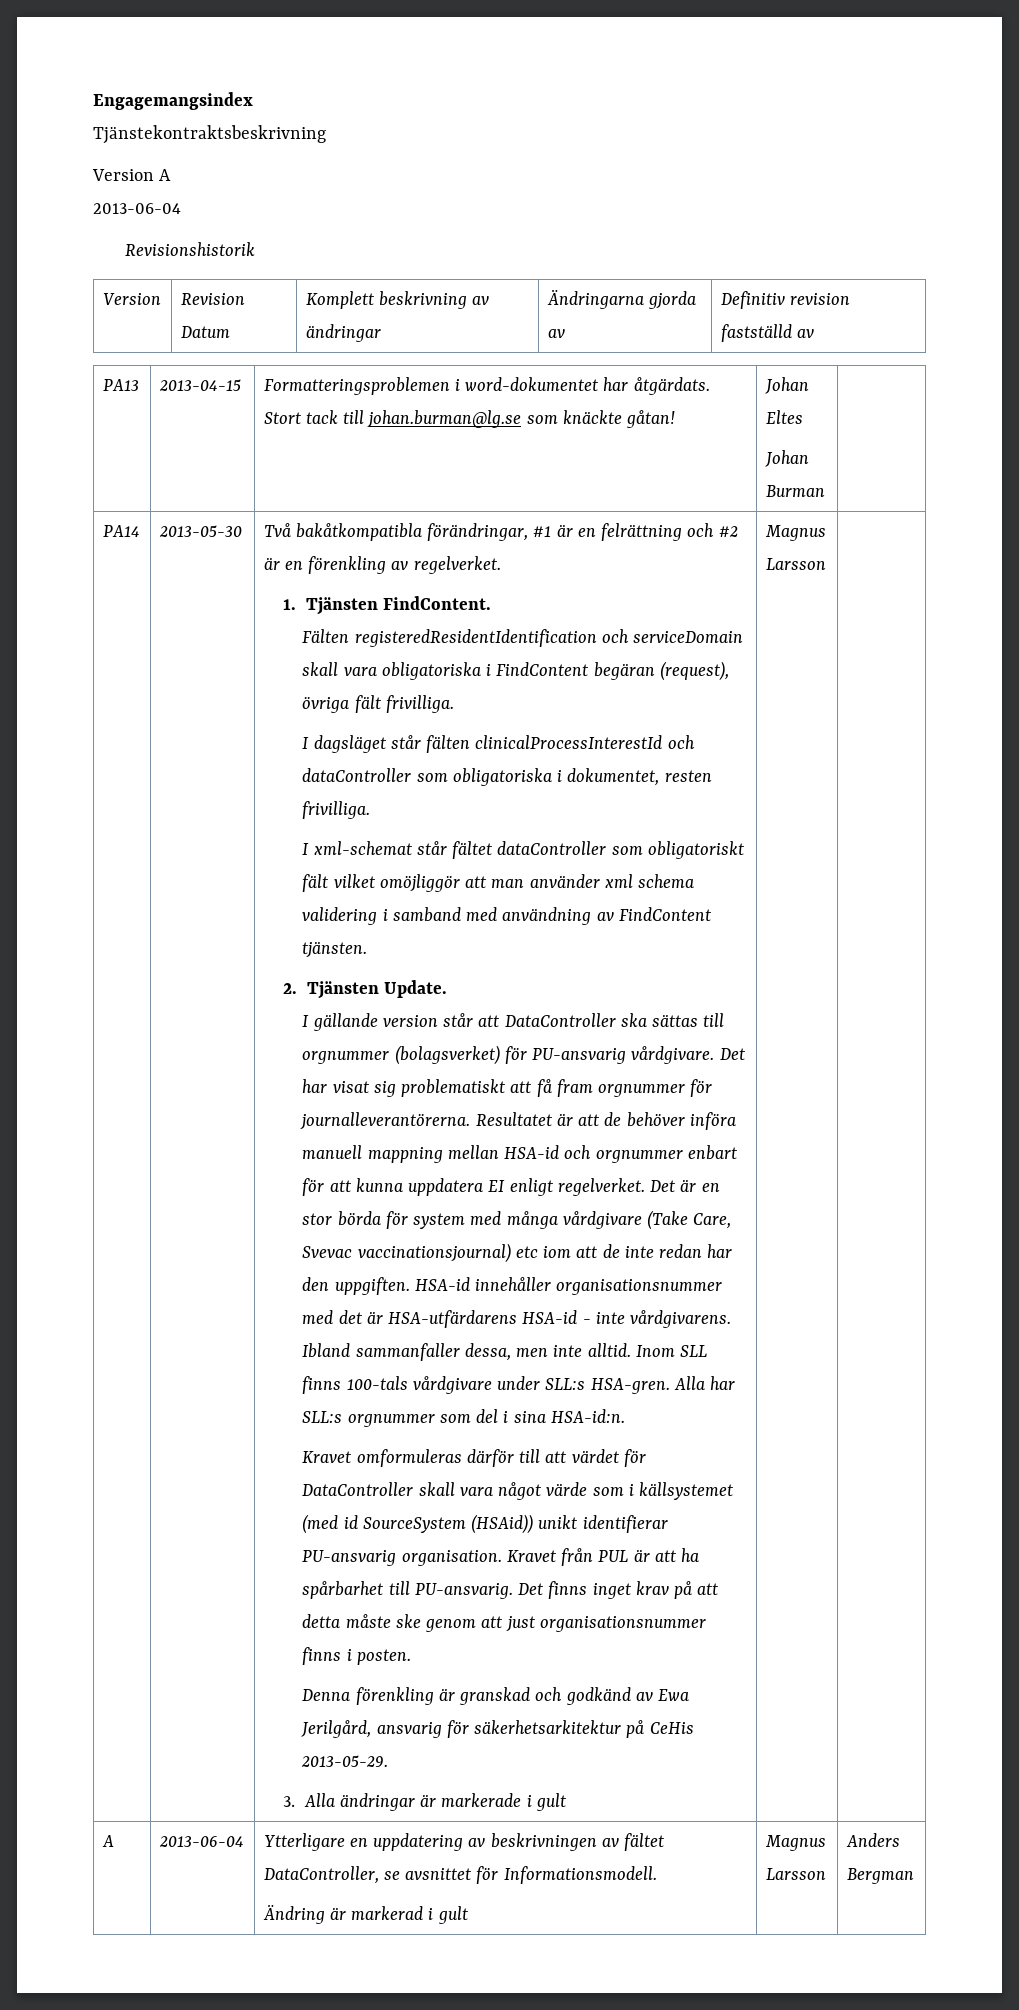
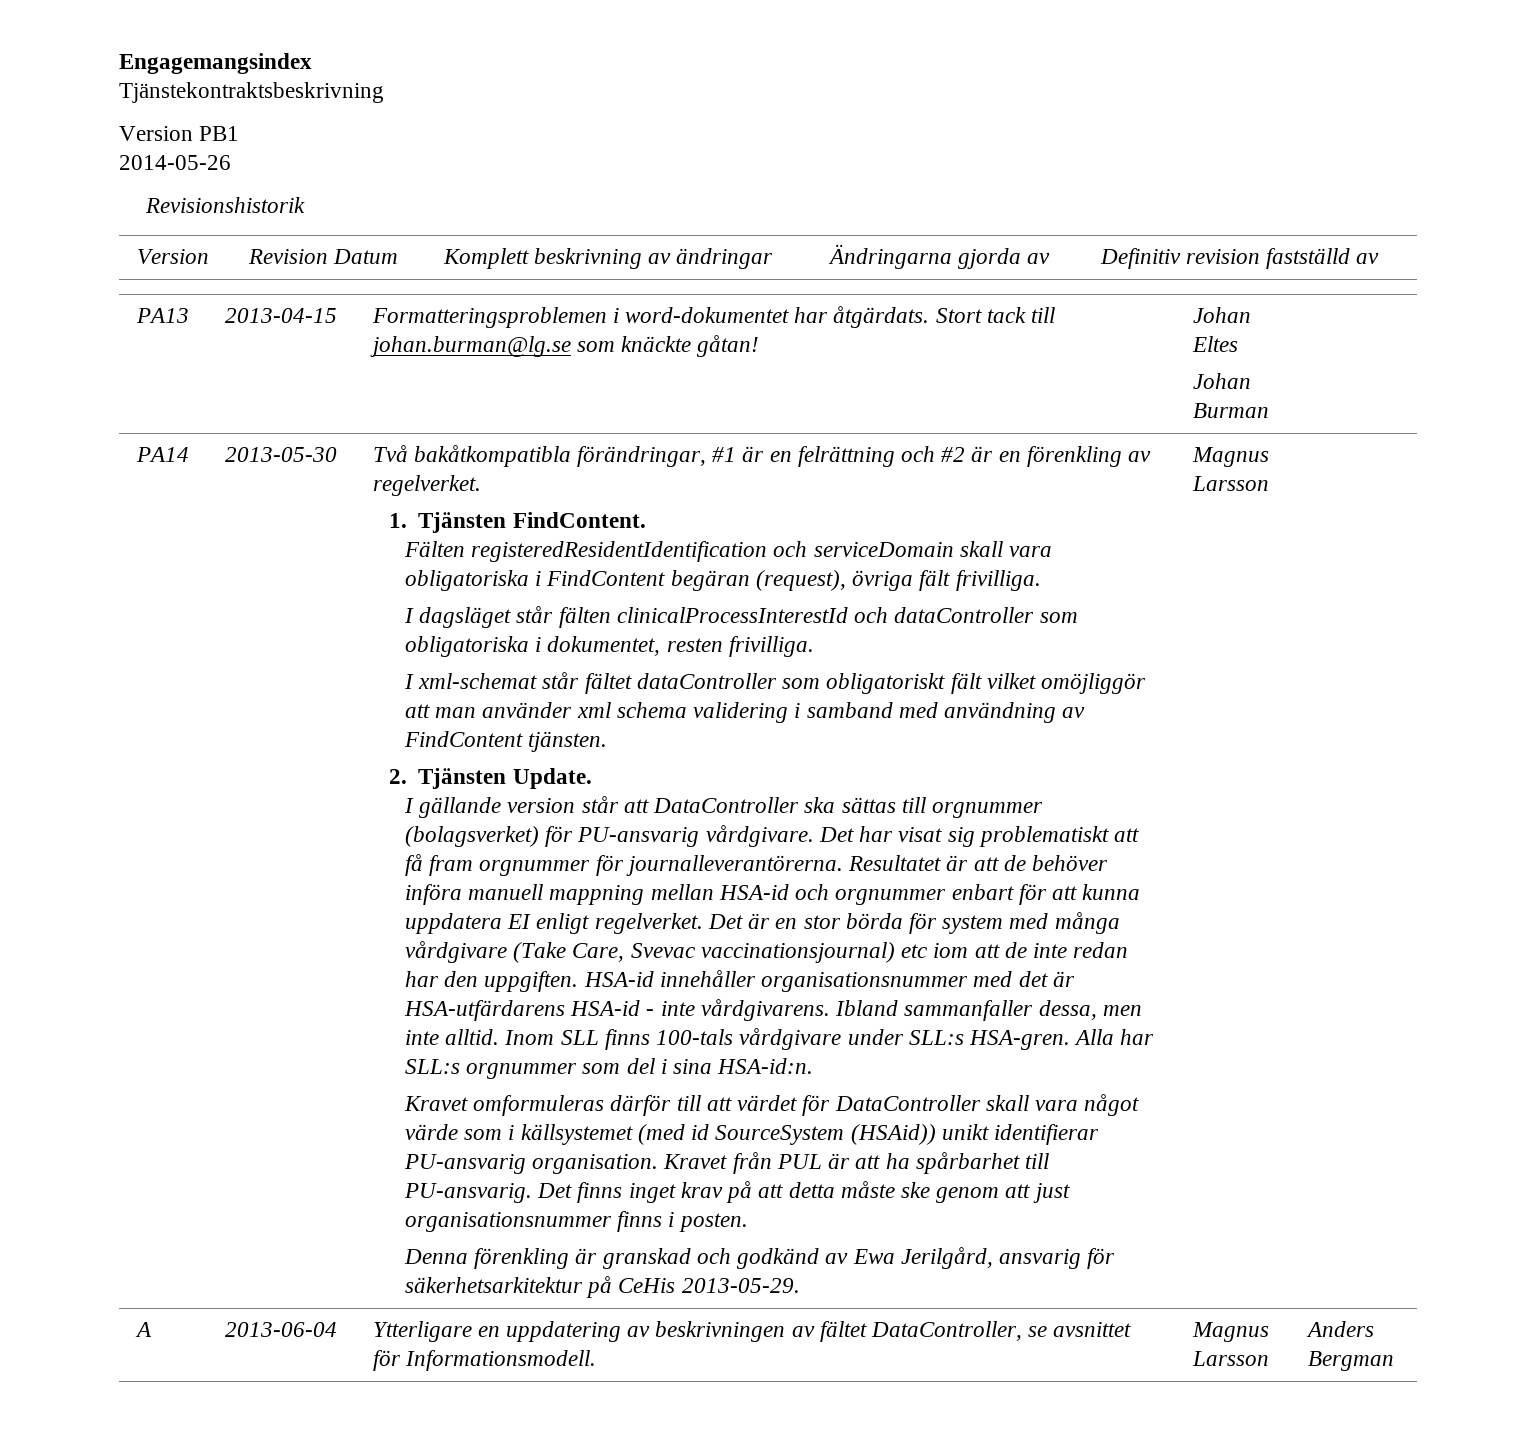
- Version A
- 2013-06-04
+ Version PB1
+ 2014-05-26
- 3. Alla ändringar är markerade i gult
- A | 2013-06-04 | Ytterligare en uppdatering av beskrivningen av fältet DataController, se avsnittet för Informationsmodell.
- Ändring är markerad i gult | Magnus Larsson | Anders Bergman
+ A | 2013-06-04 | Ytterligare en uppdatering av beskrivningen av fältet DataController, se avsnittet för Informationsmodell. | Magnus Larsson | Anders Bergman

